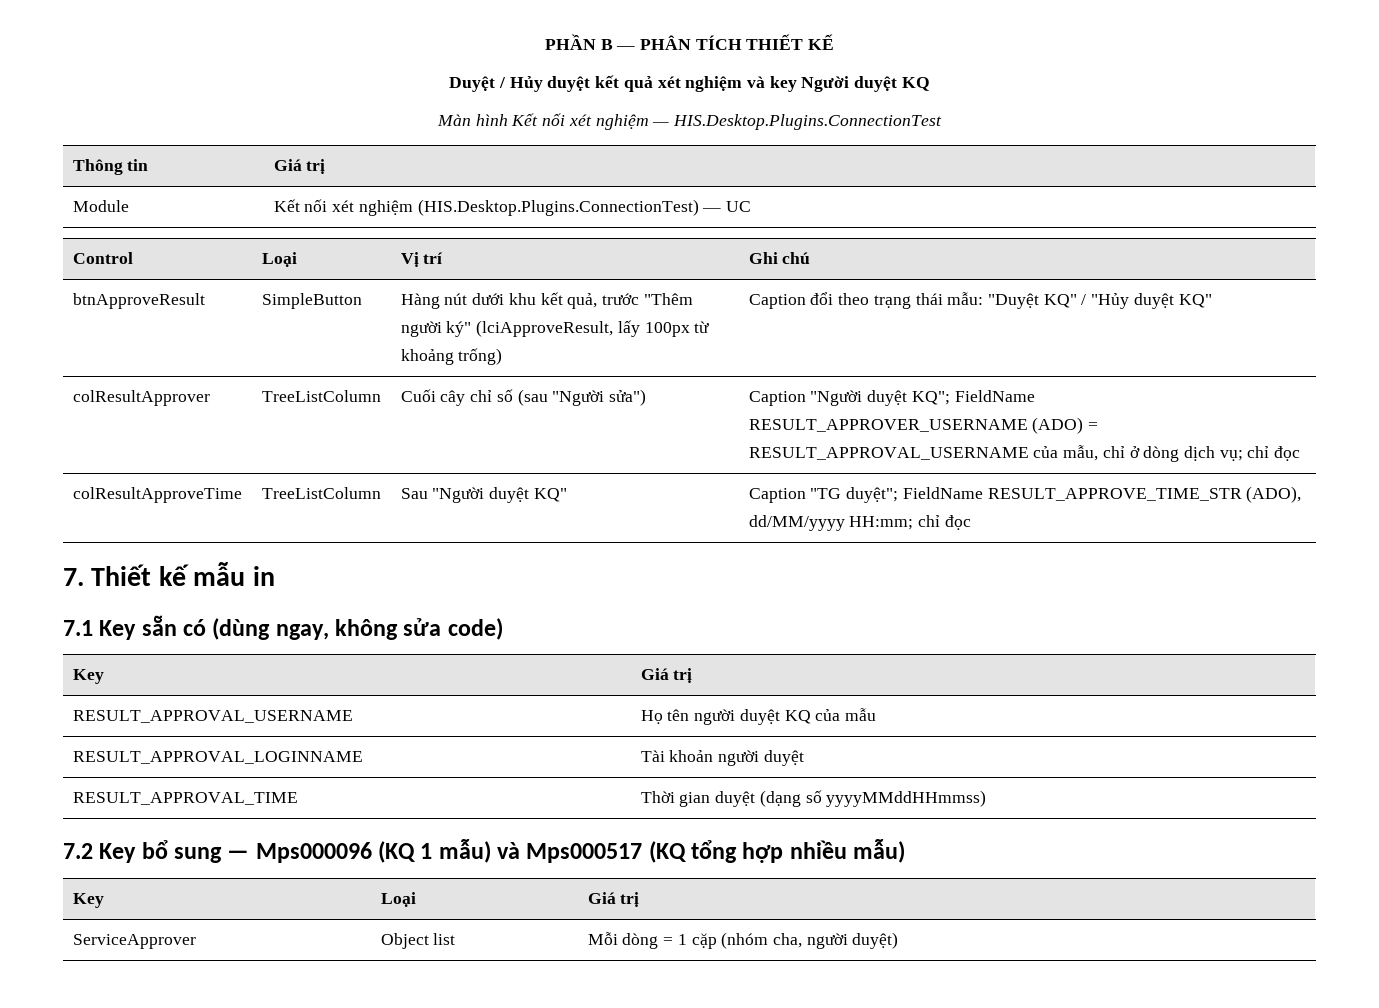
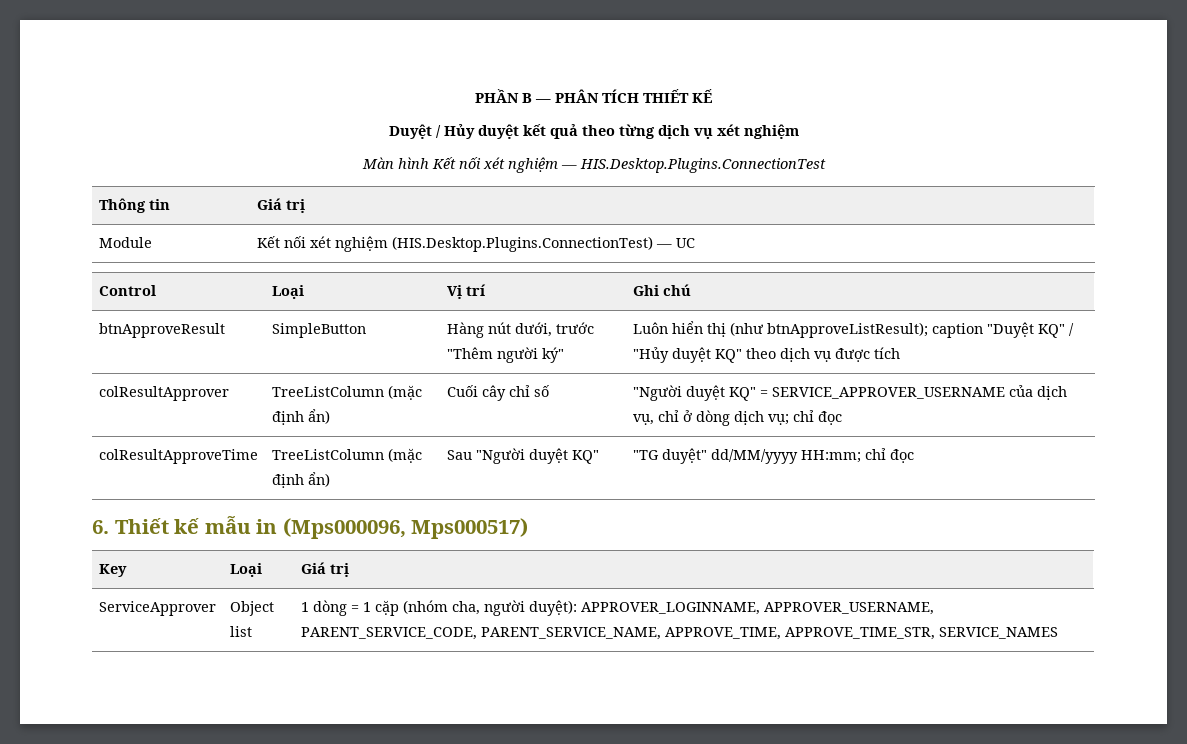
- Duyệt / Hủy duyệt kết quả xét nghiệm và key Người duyệt KQ
+ Duyệt / Hủy duyệt kết quả theo từng dịch vụ xét nghiệm
- btnApproveResult | SimpleButton | Hàng nút dưới khu kết quả, trước "Thêm người ký" (lciApproveResult, lấy 100px từ khoảng trống) | Caption đổi theo trạng thái mẫu: "Duyệt KQ" / "Hủy duyệt KQ"
+ btnApproveResult | SimpleButton | Hàng nút dưới, trước "Thêm người ký" | Luôn hiển thị (như btnApproveListResult); caption "Duyệt KQ" / "Hủy duyệt KQ" theo dịch vụ được tích
- colResultApprover | TreeListColumn | Cuối cây chỉ số (sau "Người sửa") | Caption "Người duyệt KQ"; FieldName RESULT_APPROVER_USERNAME (ADO) = RESULT_APPROVAL_USERNAME của mẫu, chỉ ở dòng dịch vụ; chỉ đọc
+ colResultApprover | TreeListColumn (mặc định ẩn) | Cuối cây chỉ số | "Người duyệt KQ" = SERVICE_APPROVER_USERNAME của dịch vụ, chỉ ở dòng dịch vụ; chỉ đọc
- colResultApproveTime | TreeListColumn | Sau "Người duyệt KQ" | Caption "TG duyệt"; FieldName RESULT_APPROVE_TIME_STR (ADO), dd/MM/yyyy HH:mm; chỉ đọc
+ colResultApproveTime | TreeListColumn (mặc định ẩn) | Sau "Người duyệt KQ" | "TG duyệt" dd/MM/yyyy HH:mm; chỉ đọc
- 7. Thiết kế mẫu in
- 7.1 Key sẵn có (dùng ngay, không sửa code)
- Key | Giá trị
- RESULT_APPROVAL_USERNAME | Họ tên người duyệt KQ của mẫu
- RESULT_APPROVAL_LOGINNAME | Tài khoản người duyệt
- RESULT_APPROVAL_TIME | Thời gian duyệt (dạng số yyyyMMddHHmmss)
- 7.2 Key bổ sung — Mps000096 (KQ 1 mẫu) và Mps000517 (KQ tổng hợp nhiều mẫu)
+ 6. Thiết kế mẫu in (Mps000096, Mps000517)
- ServiceApprover | Object list | Mỗi dòng = 1 cặp (nhóm cha, người duyệt)
+ ServiceApprover | Object list | 1 dòng = 1 cặp (nhóm cha, người duyệt): APPROVER_LOGINNAME, APPROVER_USERNAME, PARENT_SERVICE_CODE, PARENT_SERVICE_NAME, APPROVE_TIME, APPROVE_TIME_STR, SERVICE_NAMES

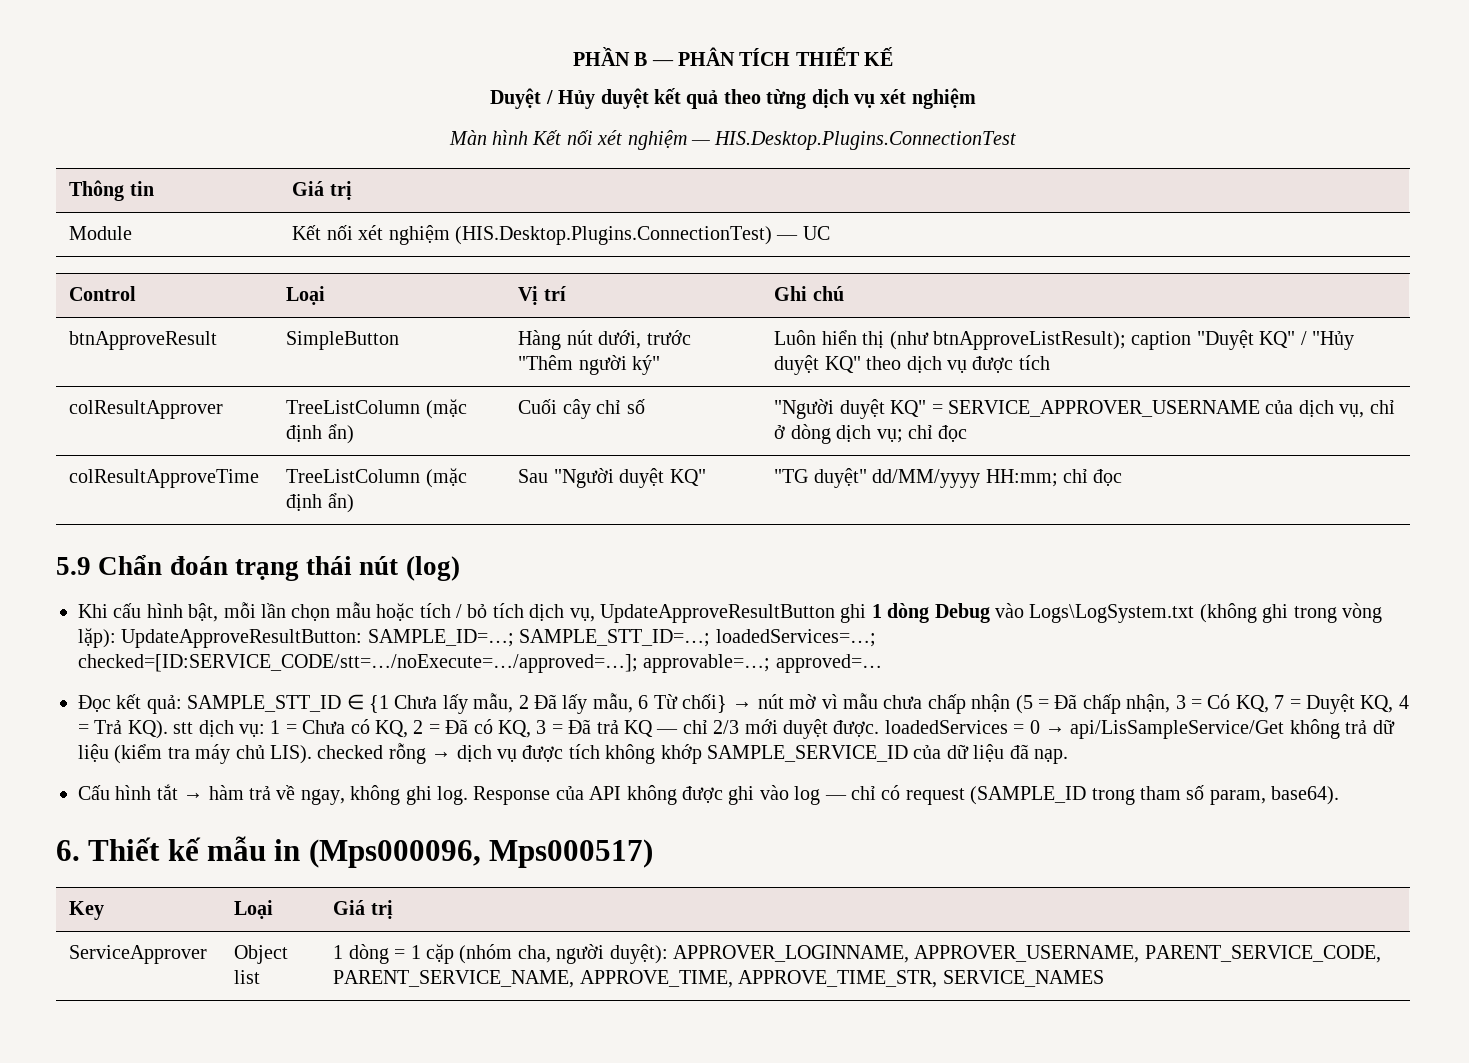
+ 5.9 Chẩn đoán trạng thái nút (log)
+ Khi cấu hình bật, mỗi lần chọn mẫu hoặc tích / bỏ tích dịch vụ, UpdateApproveResultButton ghi 1 dòng Debug vào Logs\LogSystem.txt (không ghi trong vòng lặp): UpdateApproveResultButton: SAMPLE_ID=…; SAMPLE_STT_ID=…; loadedServices=…; checked=[ID:SERVICE_CODE/stt=…/noExecute=…/approved=…]; approvable=…; approved=…
+ Đọc kết quả: SAMPLE_STT_ID ∈ {1 Chưa lấy mẫu, 2 Đã lấy mẫu, 6 Từ chối} → nút mờ vì mẫu chưa chấp nhận (5 = Đã chấp nhận, 3 = Có KQ, 7 = Duyệt KQ, 4 = Trả KQ). stt dịch vụ: 1 = Chưa có KQ, 2 = Đã có KQ, 3 = Đã trả KQ — chỉ 2/3 mới duyệt được. loadedServices = 0 → api/LisSampleService/Get không trả dữ liệu (kiểm tra máy chủ LIS). checked rỗng → dịch vụ được tích không khớp SAMPLE_SERVICE_ID của dữ liệu đã nạp.
+ Cấu hình tắt → hàm trả về ngay, không ghi log. Response của API không được ghi vào log — chỉ có request (SAMPLE_ID trong tham số param, base64).

